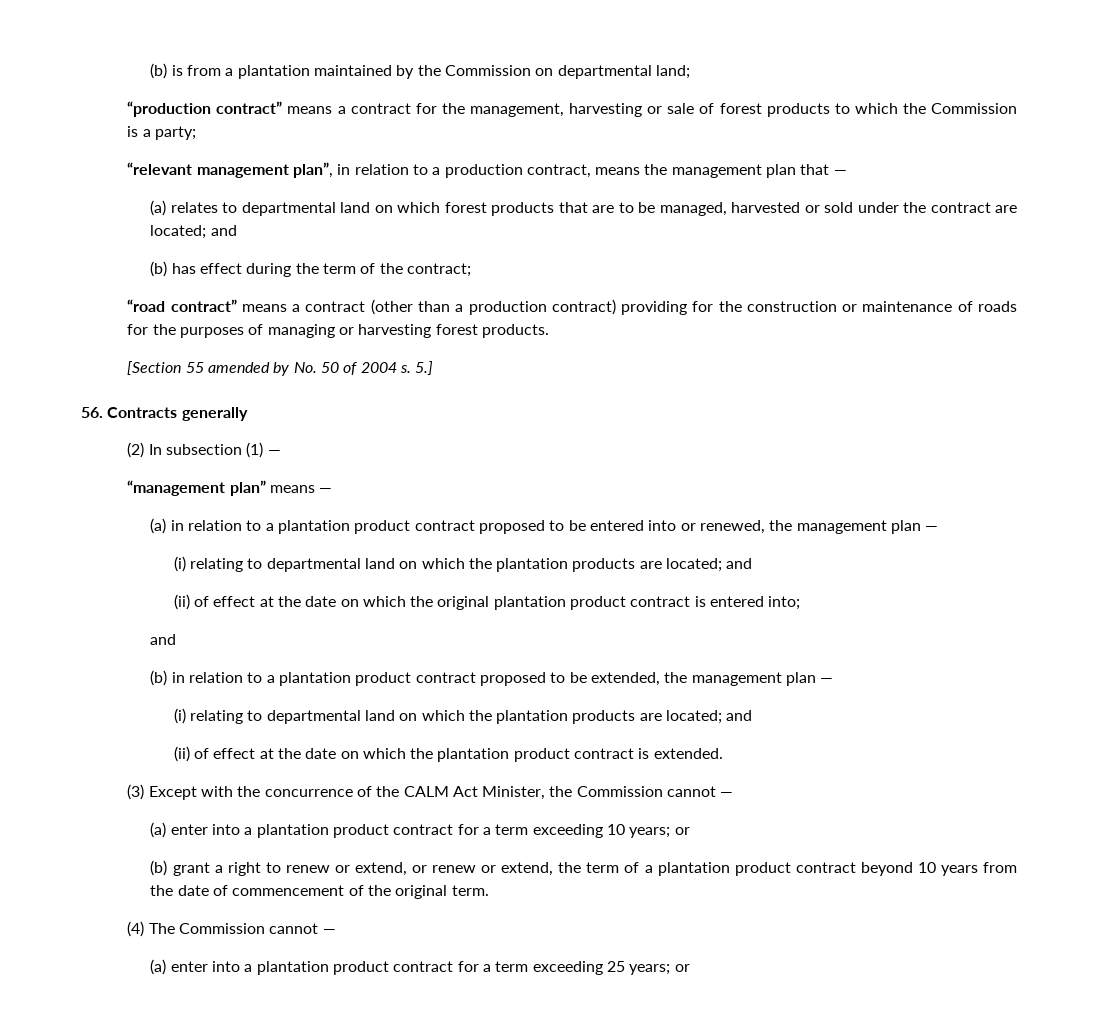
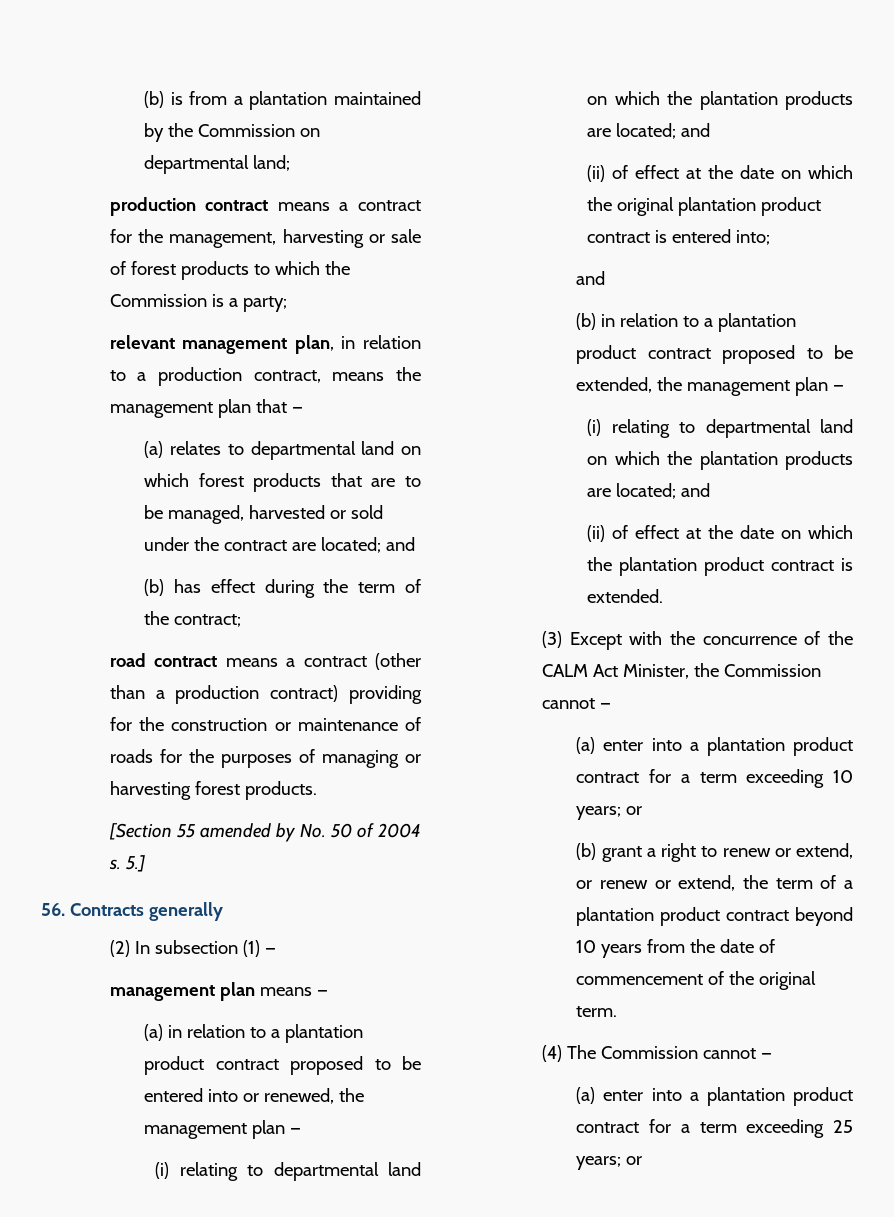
- “production contract” means a contract for the management, harvesting or sale of forest products to which the Commission is a party;
+ production contract means a contract for the management, harvesting or sale of forest products to which the Commission is a party;
- “relevant management plan”, in relation to a production contract, means the management plan that —
+ relevant management plan, in relation to a production contract, means the management plan that —
- “road contract” means a contract (other than a production contract) providing for the construction or maintenance of roads for the purposes of managing or harvesting forest products.
+ road contract means a contract (other than a production contract) providing for the construction or maintenance of roads for the purposes of managing or harvesting forest products.
- “management plan” means —
+ management plan means —

